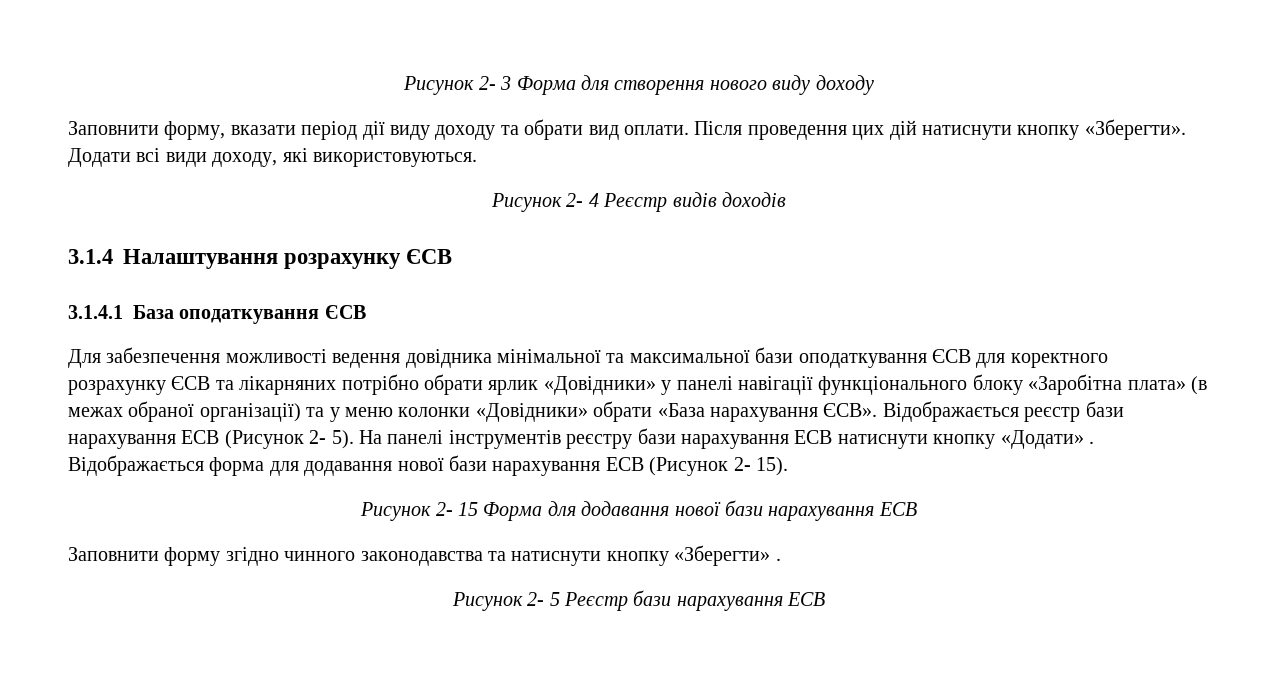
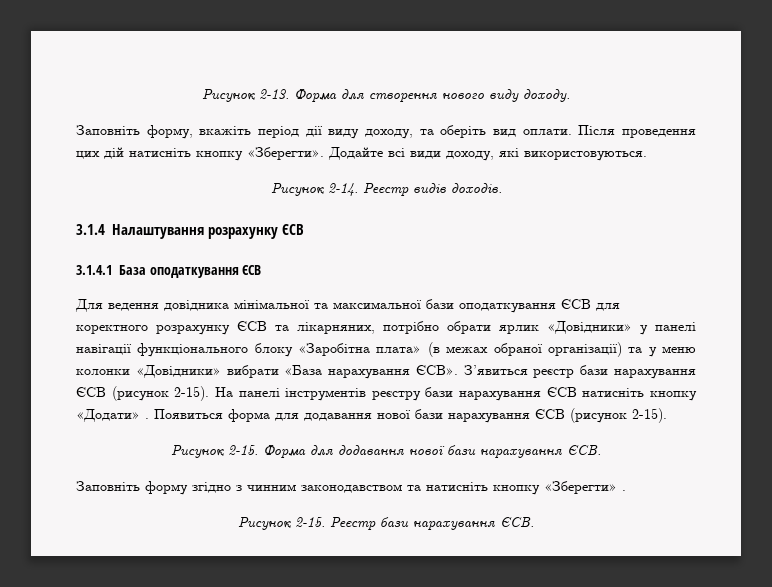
- Рисунок 2- 3 Форма для створення нового виду доходу
- Заповнити форму, вказати період дії виду доходу та обрати вид оплати.
+ Рисунок 2-13. Форма для створення нового виду доходу.
+ Заповніть форму, вкажіть період дії виду доходу, та оберіть вид оплати.
- Після проведення цих дій натиснути кнопку «Зберегти».
+ Після проведення цих дій натисніть кнопку «Зберегти».
- Додати всі види доходу, які використовуються.
+ Додайте всі види доходу, які використовуються.
- Рисунок 2- 4 Реєстр видів доходів
+ Рисунок 2-14. Реєстр видів доходів.
- Для забезпечення можливості ведення довідника мінімальної та максимальної бази оподаткування ЄСВ для коректного розрахунку ЄСВ та лікарняних потрібно обрати ярлик «Довідники» у панелі навігації функціонального блоку «Заробітна плата» (в межах обраної організації) та у меню колонки «Довідники» обрати «База нарахування ЄСВ».
+ Для ведення довідника мінімальної та максимальної бази оподаткування ЄСВ для коректного розрахунку ЄСВ та лікарняних, потрібно обрати ярлик «Довідники» у панелі навігації функціонального блоку «Заробітна плата» (в межах обраної організації) та у меню колонки «Довідники» вибрати «База нарахування ЄСВ».
- Відображається реєстр бази нарахування ЕСВ (Рисунок 2- 5).
+ З’явиться реєстр бази нарахування ЄСВ (рисунок 2-15).
- На панелі інструментів реєстру бази нарахування ЕСВ натиснути кнопку «Додати» .
+ На панелі інструментів реєстру бази нарахування ЄСВ натисніть кнопку «Додати» .
- Відображається форма для додавання нової бази нарахування ЕСВ (Рисунок 2- 15).
- Рисунок 2- 15 Форма для додавання нової бази нарахування ЕСВ
- Заповнити форму згідно чинного законодавства та натиснути кнопку «Зберегти» .
+ Появиться форма для додавання нової бази нарахування ЄСВ (рисунок 2-15).
+ Рисунок 2-15. Форма для додавання нової бази нарахування ЄСВ.
+ Заповніть форму згідно з чинним законодавством та натисніть кнопку «Зберегти» .
- Рисунок 2- 5 Реєстр бази нарахування ЕСВ
+ Рисунок 2-15. Реєстр бази нарахування ЄСВ.

